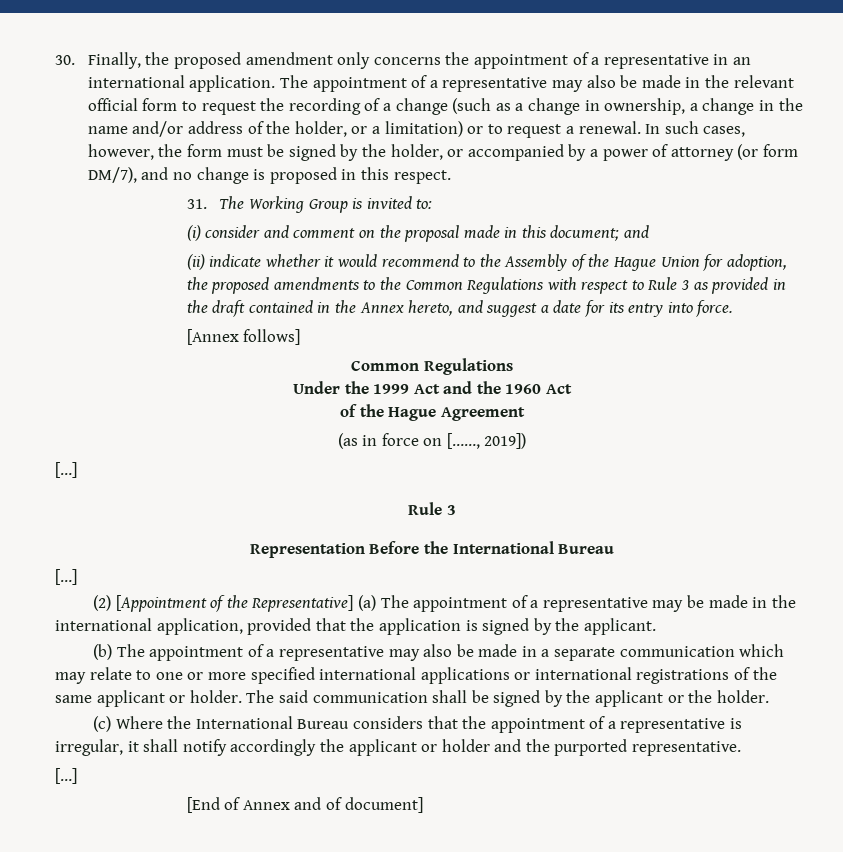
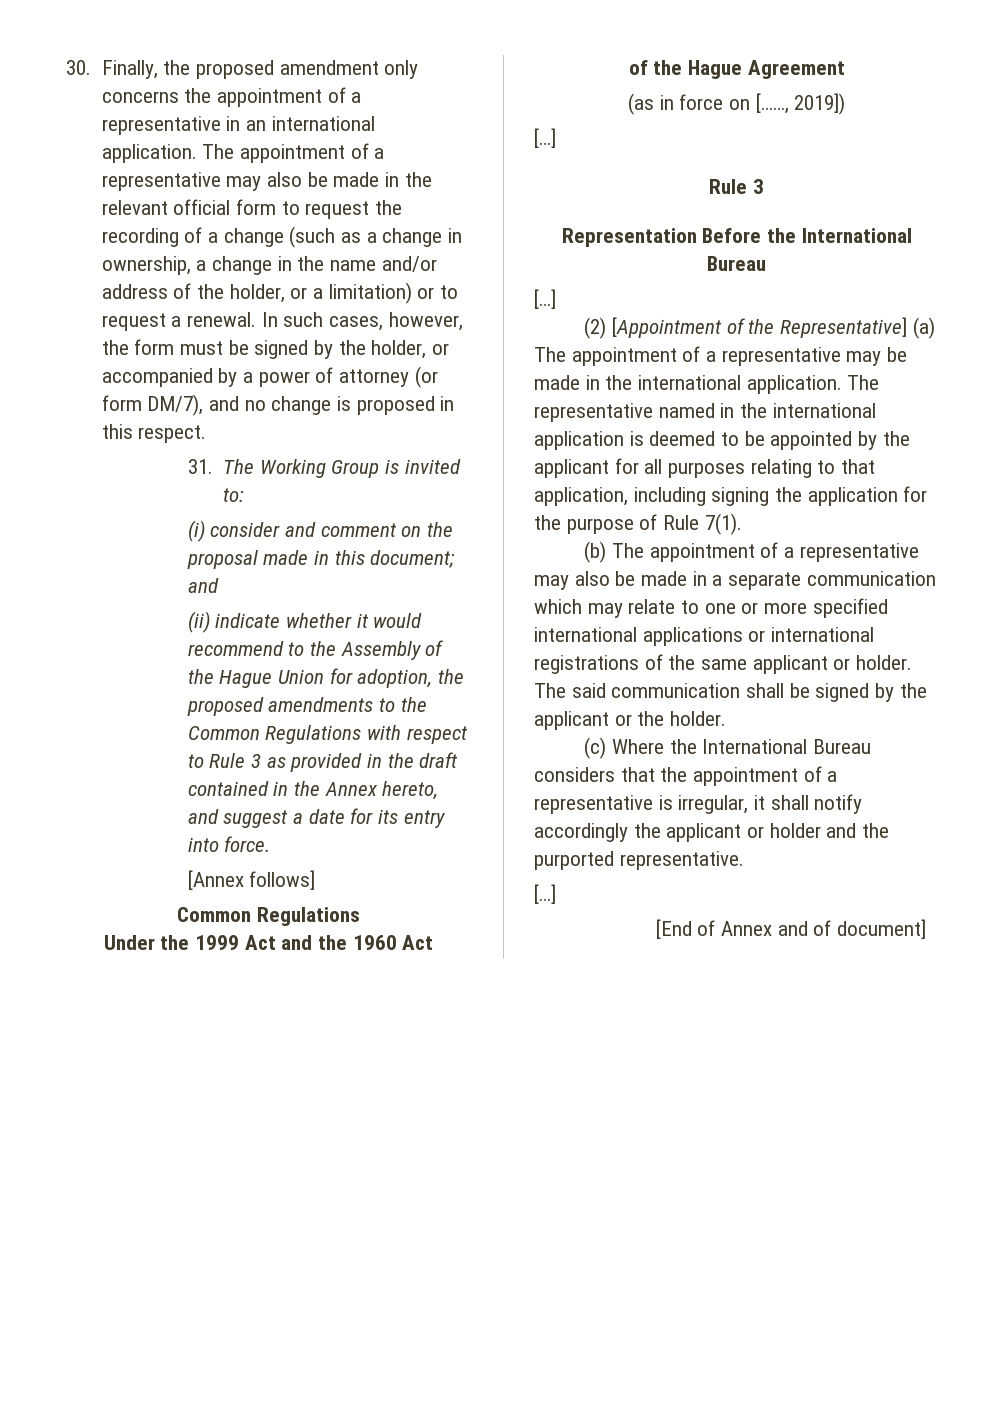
- (2) [Appointment of the Representative] (a) The appointment of a representative may be made in the international application, provided that the application is signed by the applicant.
+ (2) [Appointment of the Representative] (a) The appointment of a representative may be made in the international application. The representative named in the international application is deemed to be appointed by the applicant for all purposes relating to that application, including signing the application for the purpose of Rule 7(1).

